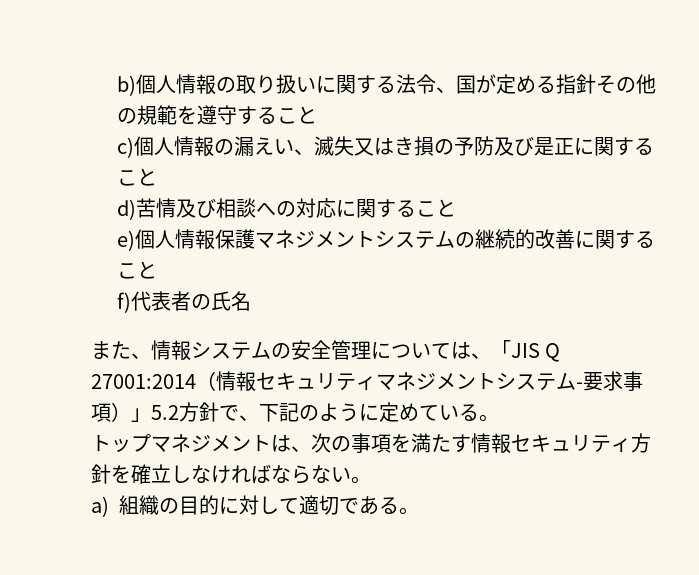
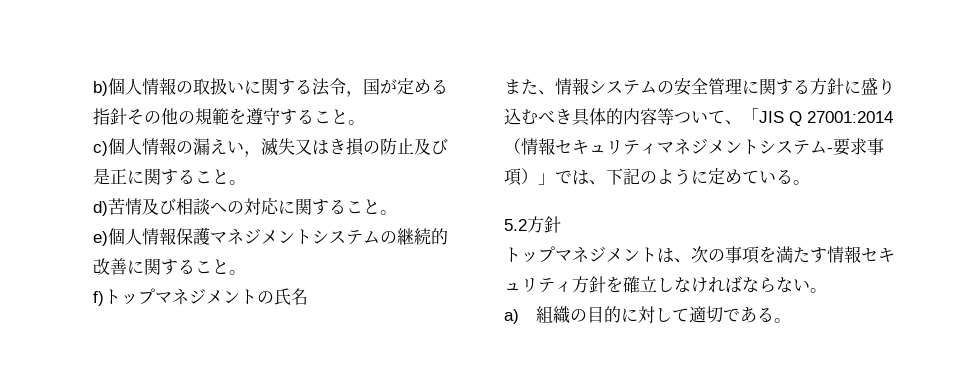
- b)個人情報の取り扱いに関する法令、国が定める指針その他の規範を遵守すること
+ b)個人情報の取扱いに関する法令，国が定める指針その他の規範を遵守すること。
- c)個人情報の漏えい、滅失又はき損の予防及び是正に関すること
+ c)個人情報の漏えい，滅失又はき損の防止及び是正に関すること。
- d)苦情及び相談への対応に関すること
+ d)苦情及び相談への対応に関すること。
- e)個人情報保護マネジメントシステムの継続的改善に関すること
+ e)個人情報保護マネジメントシステムの継続的改善に関すること。
- f)代表者の氏名
+ f)トップマネジメントの氏名
- また、情報システムの安全管理については、「JIS Q 27001:2014（情報セキュリティマネジメントシステム-要求事項）」5.2方針で、下記のように定めている。
+ また、情報システムの安全管理に関する方針に盛り込むべき具体的内容等ついて、「JIS Q 27001:2014（情報セキュリティマネジメントシステム-要求事項）」では、下記のように定めている。
+ 5.2方針

